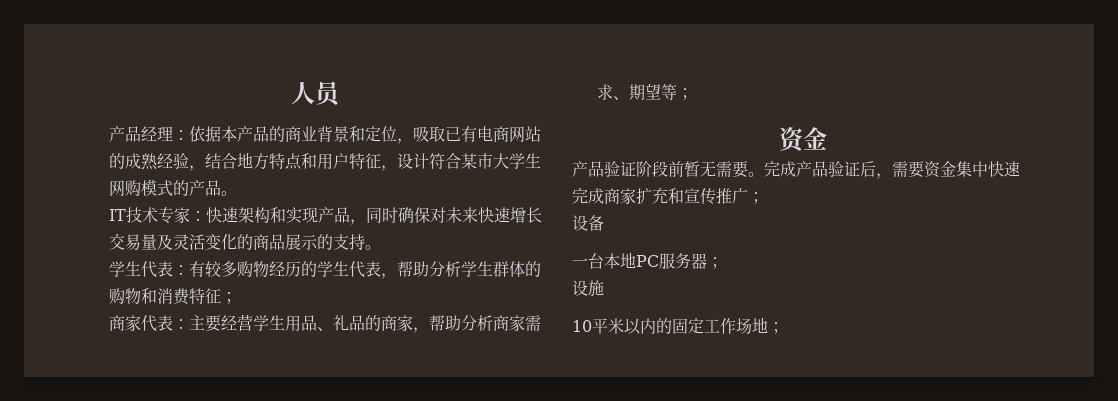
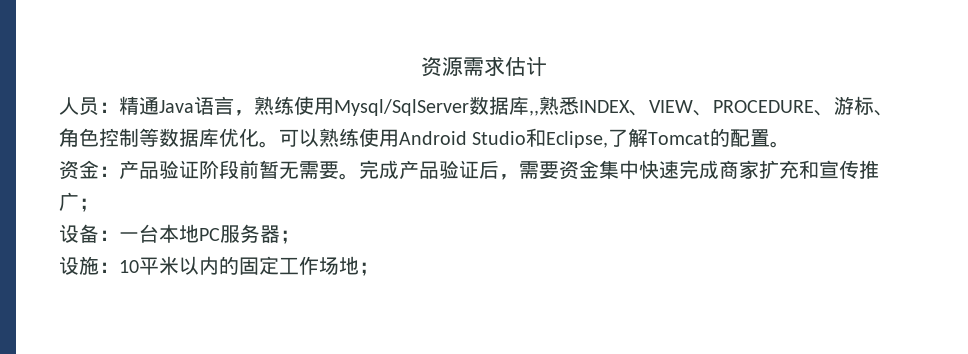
- 人员
- 产品经理：依据本产品的商业背景和定位，吸取已有电商网站的成熟经验，结合地方特点和用户特征，设计符合某市大学生网购模式的产品。
- IT技术专家：快速架构和实现产品，同时确保对未来快速增长交易量及灵活变化的商品展示的支持。
- 学生代表：有较多购物经历的学生代表，帮助分析学生群体的购物和消费特征；
- 商家代表：主要经营学生用品、礼品的商家，帮助分析商家需求、期望等；
- 资金
- 产品验证阶段前暂无需要。
+ 资源需求估计
+ 人员：精通Java语言，熟练使用Mysql/SqlServer数据库,,熟悉INDEX、VIEW、PROCEDURE、游标、角色控制等数据库优化。可以熟练使用Android Studio和Eclipse,了解Tomcat的配置。
+ 资金：产品验证阶段前暂无需要。
- 设备
- 一台本地PC服务器；
+ 设备：一台本地PC服务器；
- 设施
- 10平米以内的固定工作场地；
+ 设施：10平米以内的固定工作场地；

